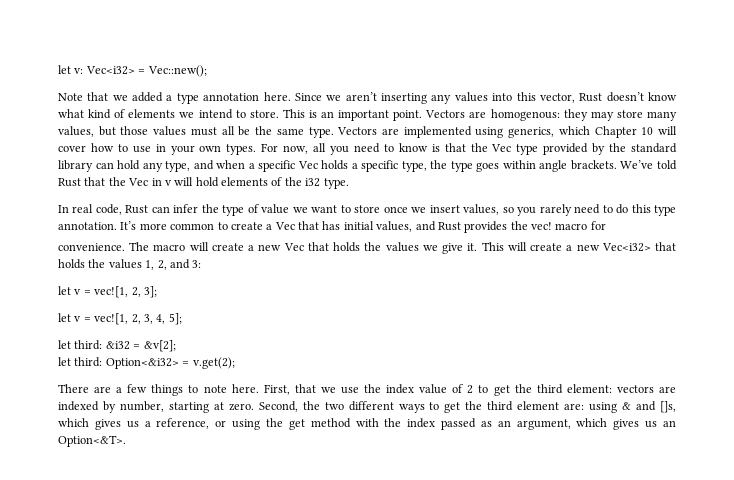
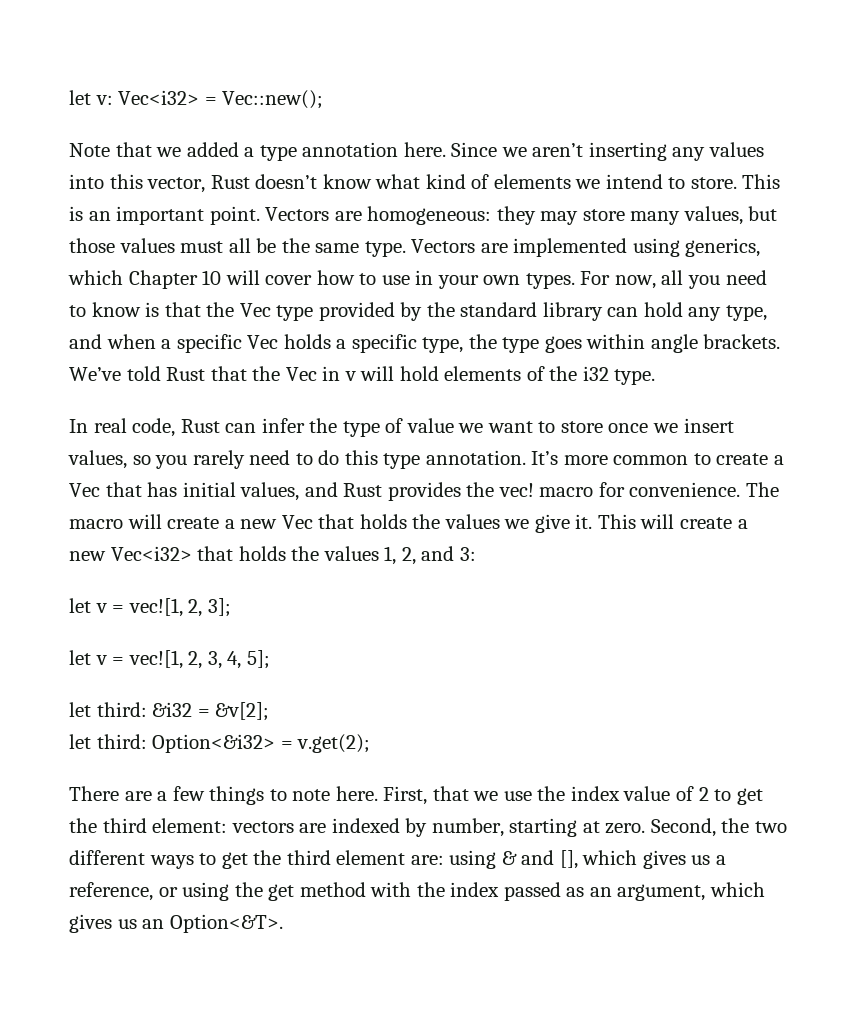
- Vectors are homogenous: they may store many values, but those values must all be the same type.
+ Vectors are homogeneous: they may store many values, but those values must all be the same type.
- It’s more common to create a Vec that has initial values, and Rust provides the vec! macro for
- convenience.
+ It’s more common to create a Vec that has initial values, and Rust provides the vec! macro for convenience.
- Second, the two different ways to get the third element are: using & and []s, which gives us a reference, or using the get method with the index passed as an argument, which gives us an Option<&T>.
+ Second, the two different ways to get the third element are: using & and [], which gives us a reference, or using the get method with the index passed as an argument, which gives us an Option<&T>.

